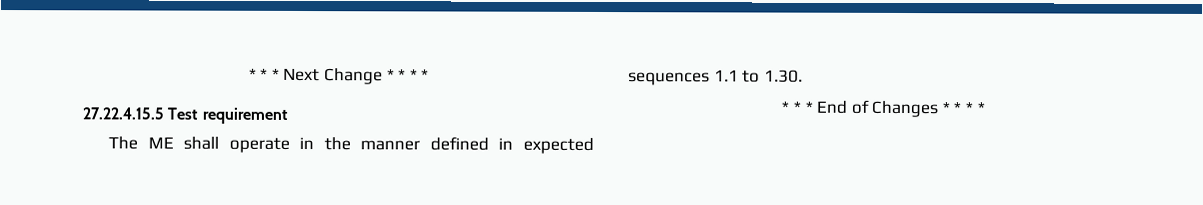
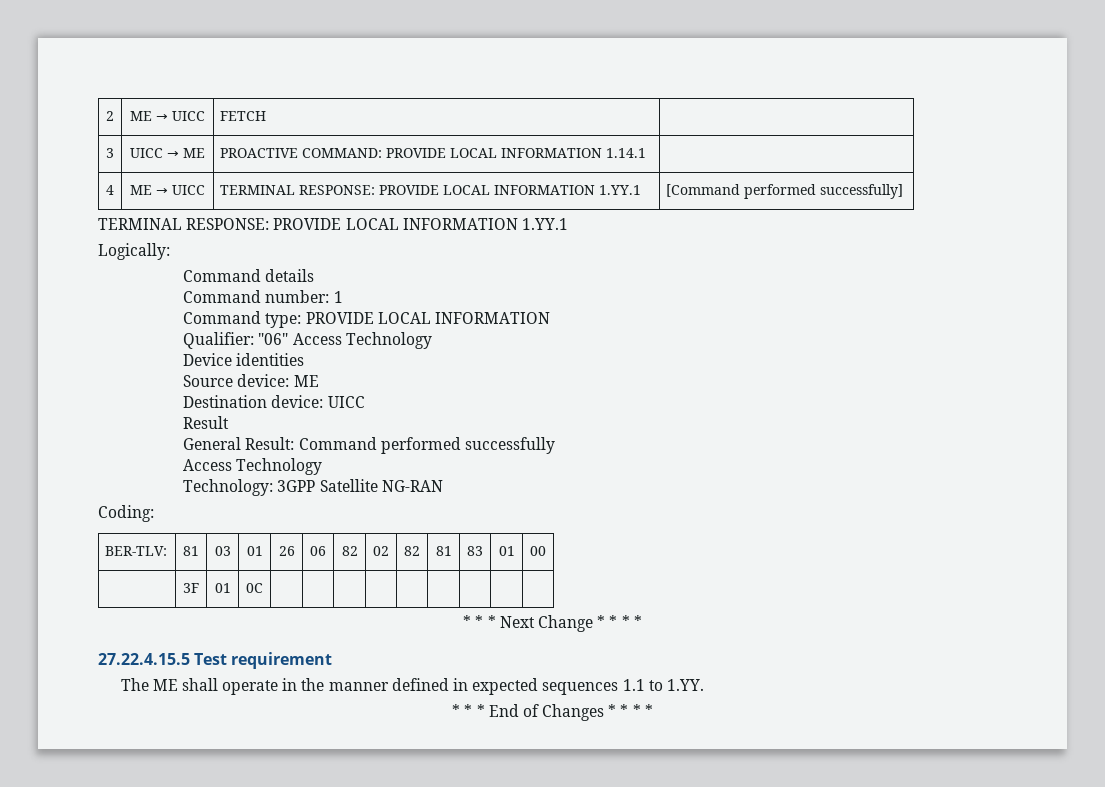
+ 2 | ME → UICC | FETCH |
+ 3 | UICC → ME | PROACTIVE COMMAND: PROVIDE LOCAL INFORMATION 1.14.1 |
+ 4 | ME → UICC | TERMINAL RESPONSE: PROVIDE LOCAL INFORMATION 1.YY.1 | [Command performed successfully]
+ TERMINAL RESPONSE: PROVIDE LOCAL INFORMATION 1.YY.1
+ Logically:
+ Command details
+ Command number: 1
+ Command type: PROVIDE LOCAL INFORMATION
+ Qualifier: "06" Access Technology
+ Device identities
+ Source device: ME
+ Destination device: UICC
+ Result
+ General Result: Command performed successfully
+ Access Technology
+ Technology: 3GPP Satellite NG-RAN
+ Coding:
+ BER-TLV: | 81 | 03 | 01 | 26 | 06 | 82 | 02 | 82 | 81 | 83 | 01 | 00
+ | 3F | 01 | 0C | | | | | | | | |
- The ME shall operate in the manner defined in expected sequences 1.1 to 1.30.
+ The ME shall operate in the manner defined in expected sequences 1.1 to 1.YY.

